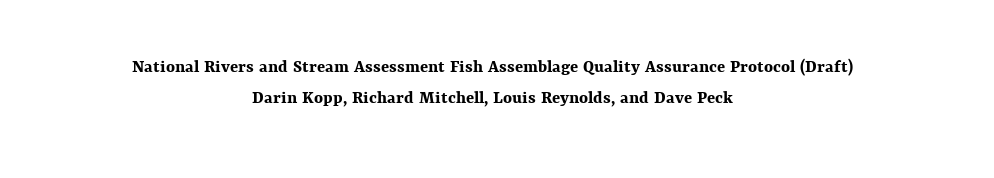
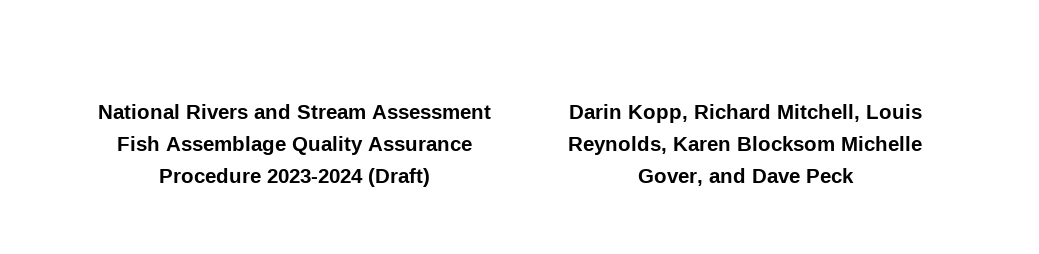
- National Rivers and Stream Assessment Fish Assemblage Quality Assurance Protocol (Draft)
+ National Rivers and Stream Assessment Fish Assemblage Quality Assurance Procedure 2023-2024 (Draft)
- Darin Kopp, Richard Mitchell, Louis Reynolds, and Dave Peck
+ Darin Kopp, Richard Mitchell, Louis Reynolds, Karen Blocksom Michelle Gover, and Dave Peck

